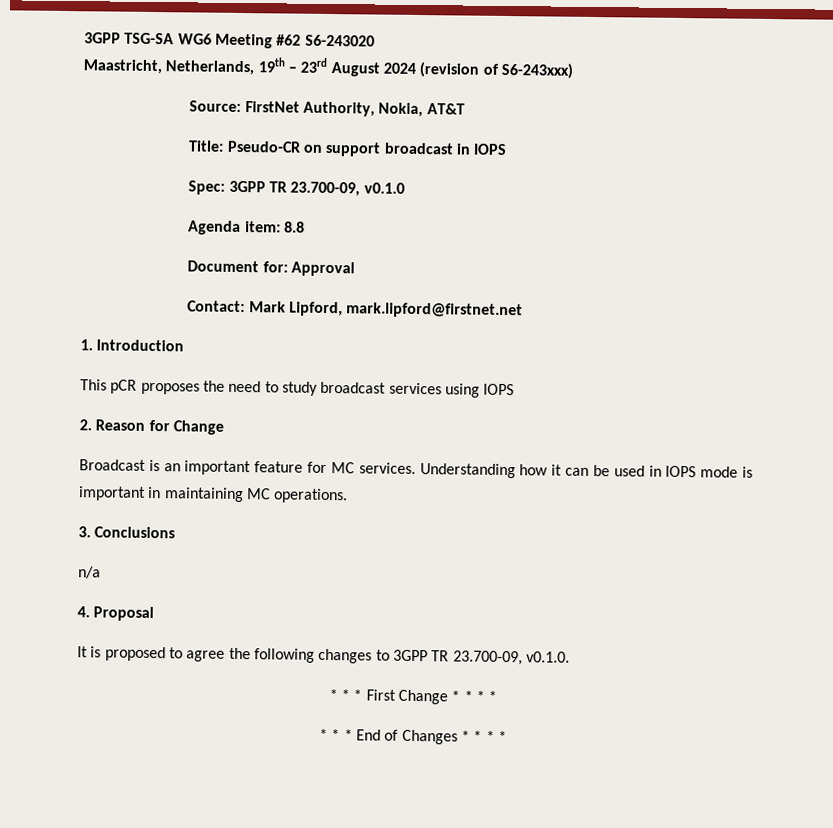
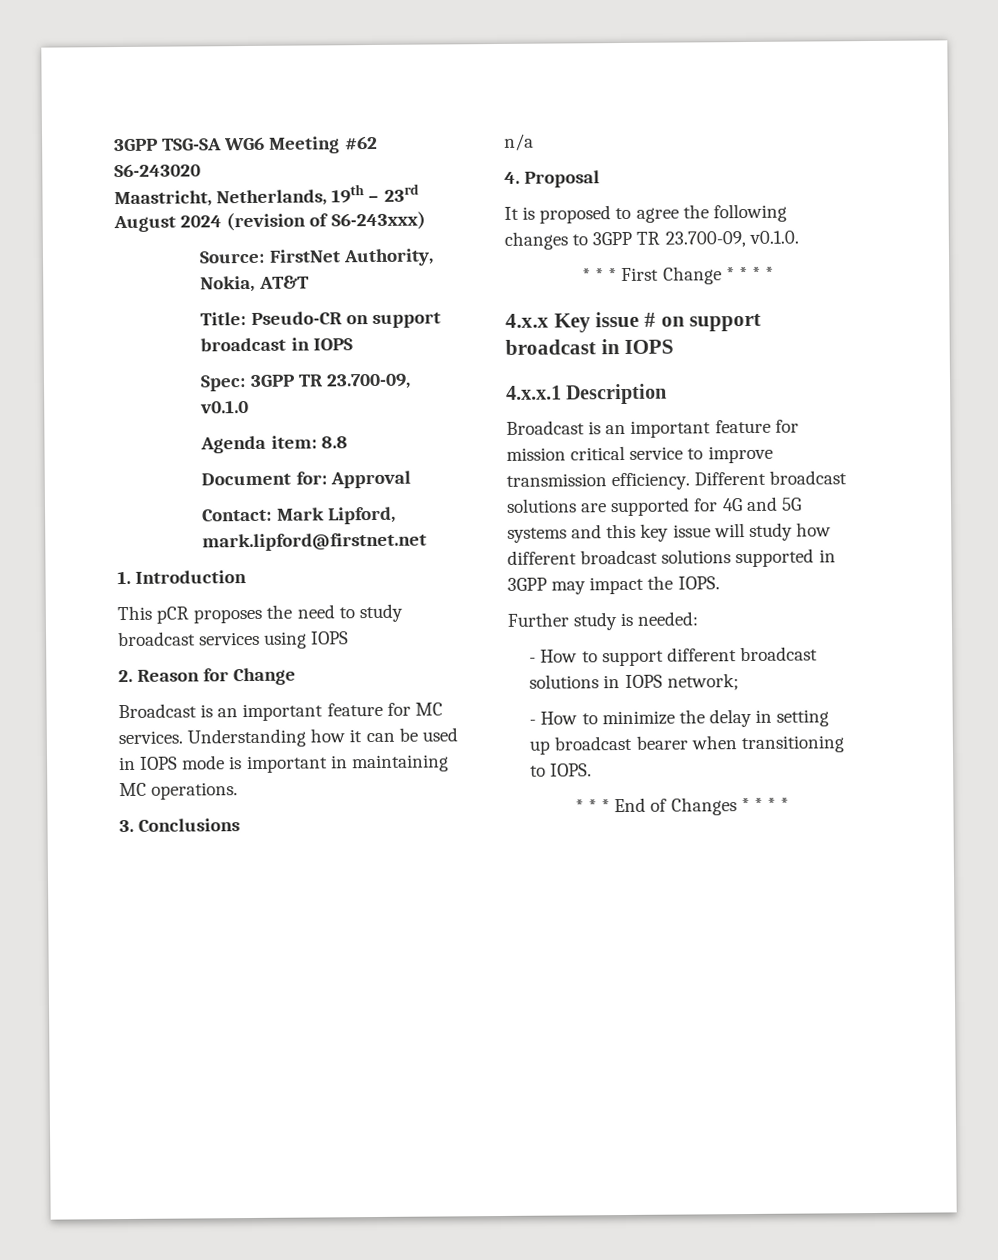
+ 4.x.x Key issue # on support broadcast in IOPS
+ 4.x.x.1 Description
+ Broadcast is an important feature for mission critical service to improve transmission efficiency. Different broadcast solutions are supported for 4G and 5G systems and this key issue will study how different broadcast solutions supported in 3GPP may impact the IOPS.
+ Further study is needed:
+ - How to support different broadcast solutions in IOPS network;
+ - How to minimize the delay in setting up broadcast bearer when transitioning to IOPS.

